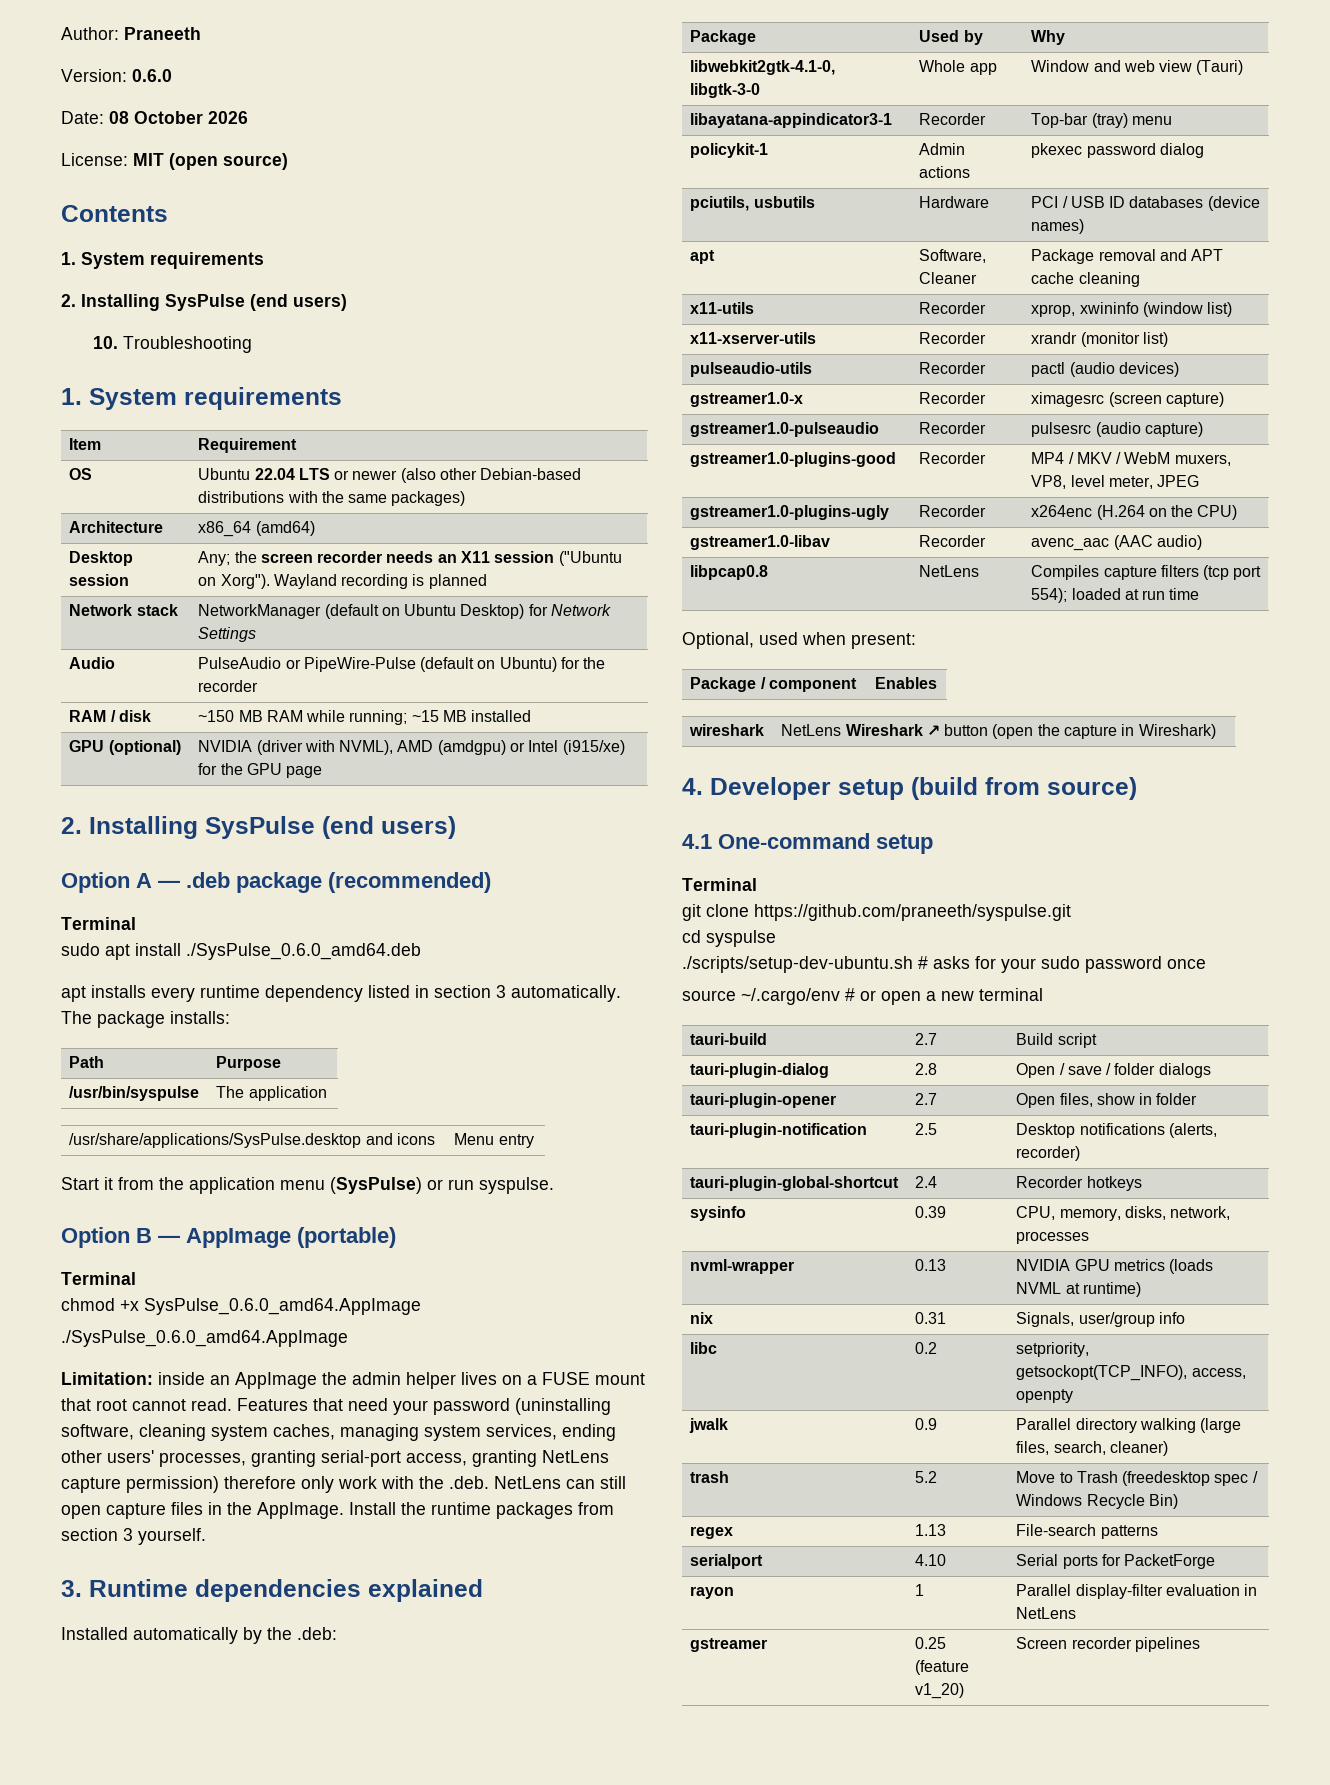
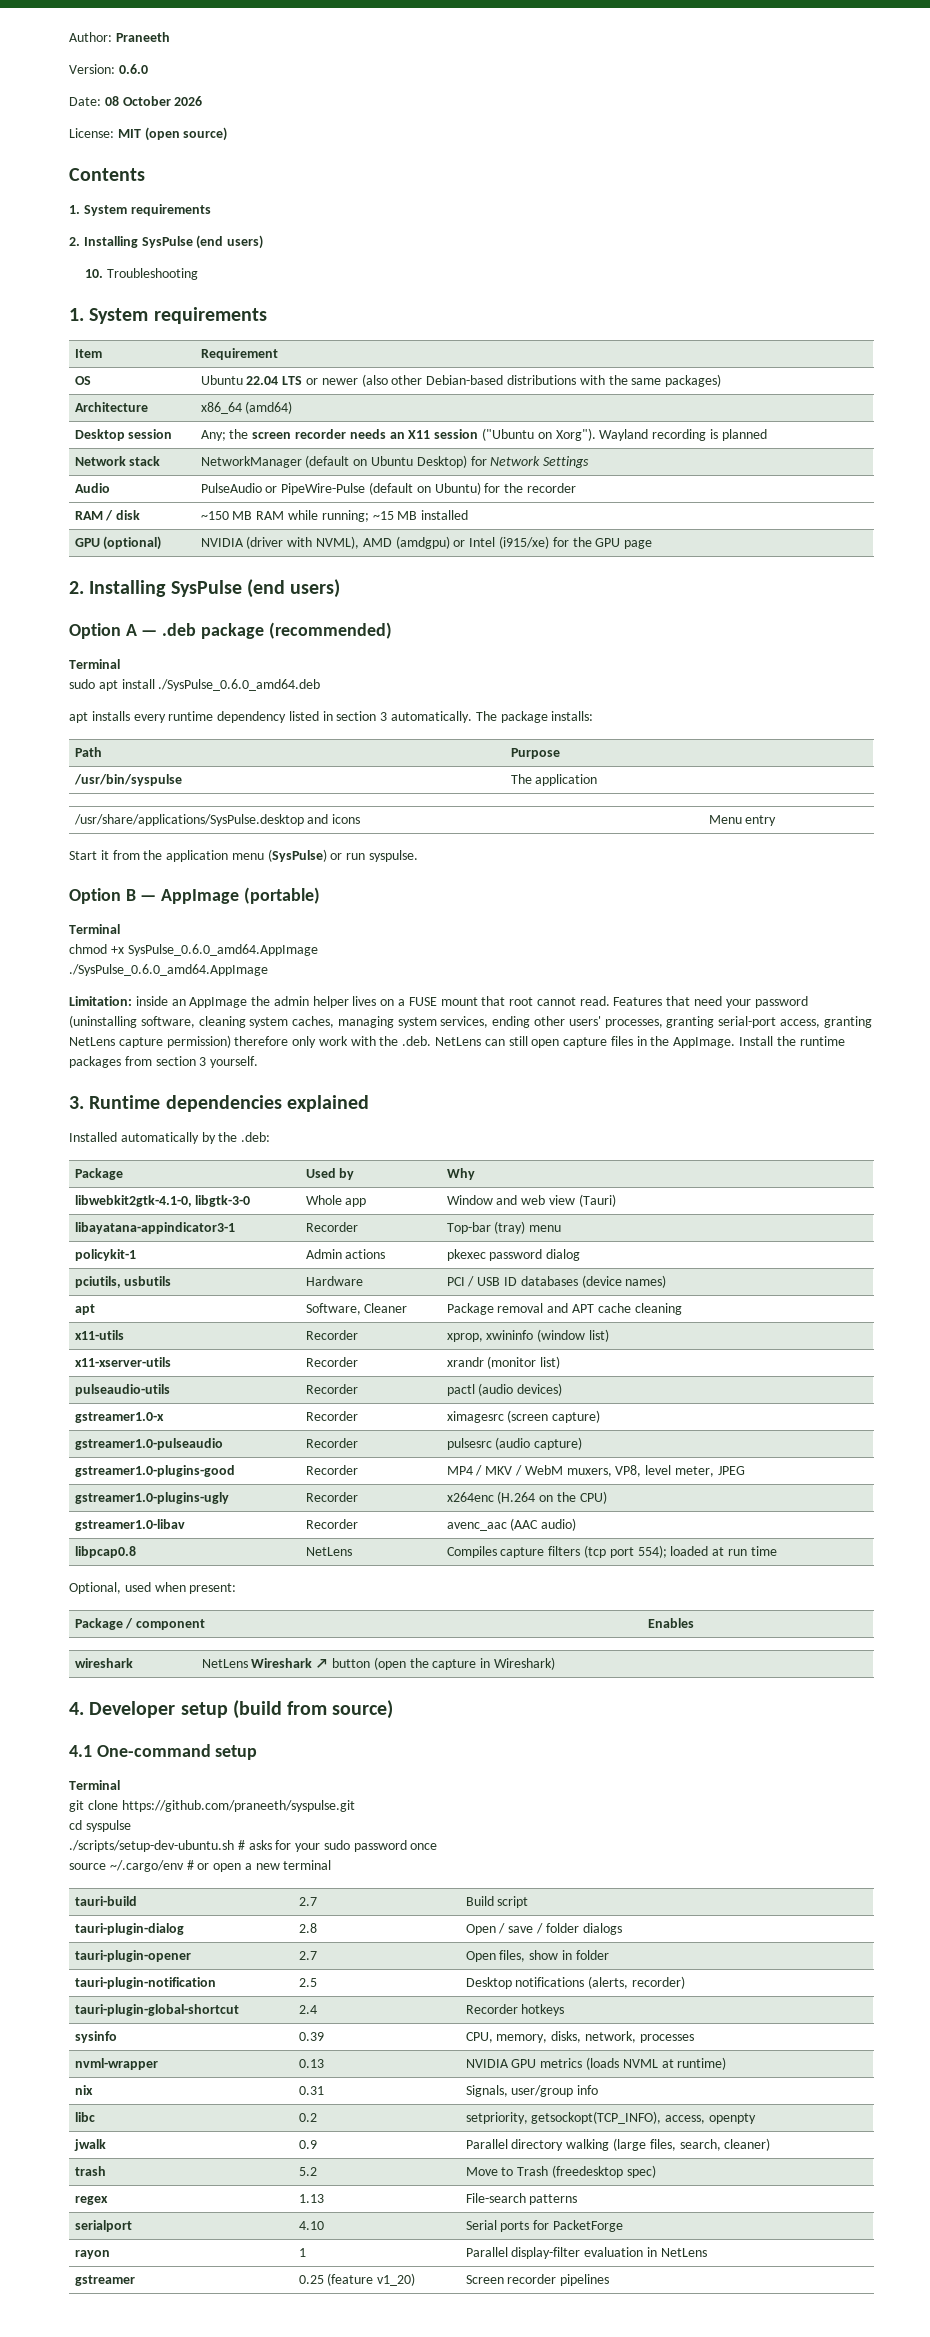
- trash | 5.2 | Move to Trash (freedesktop spec / Windows Recycle Bin)
+ trash | 5.2 | Move to Trash (freedesktop spec)

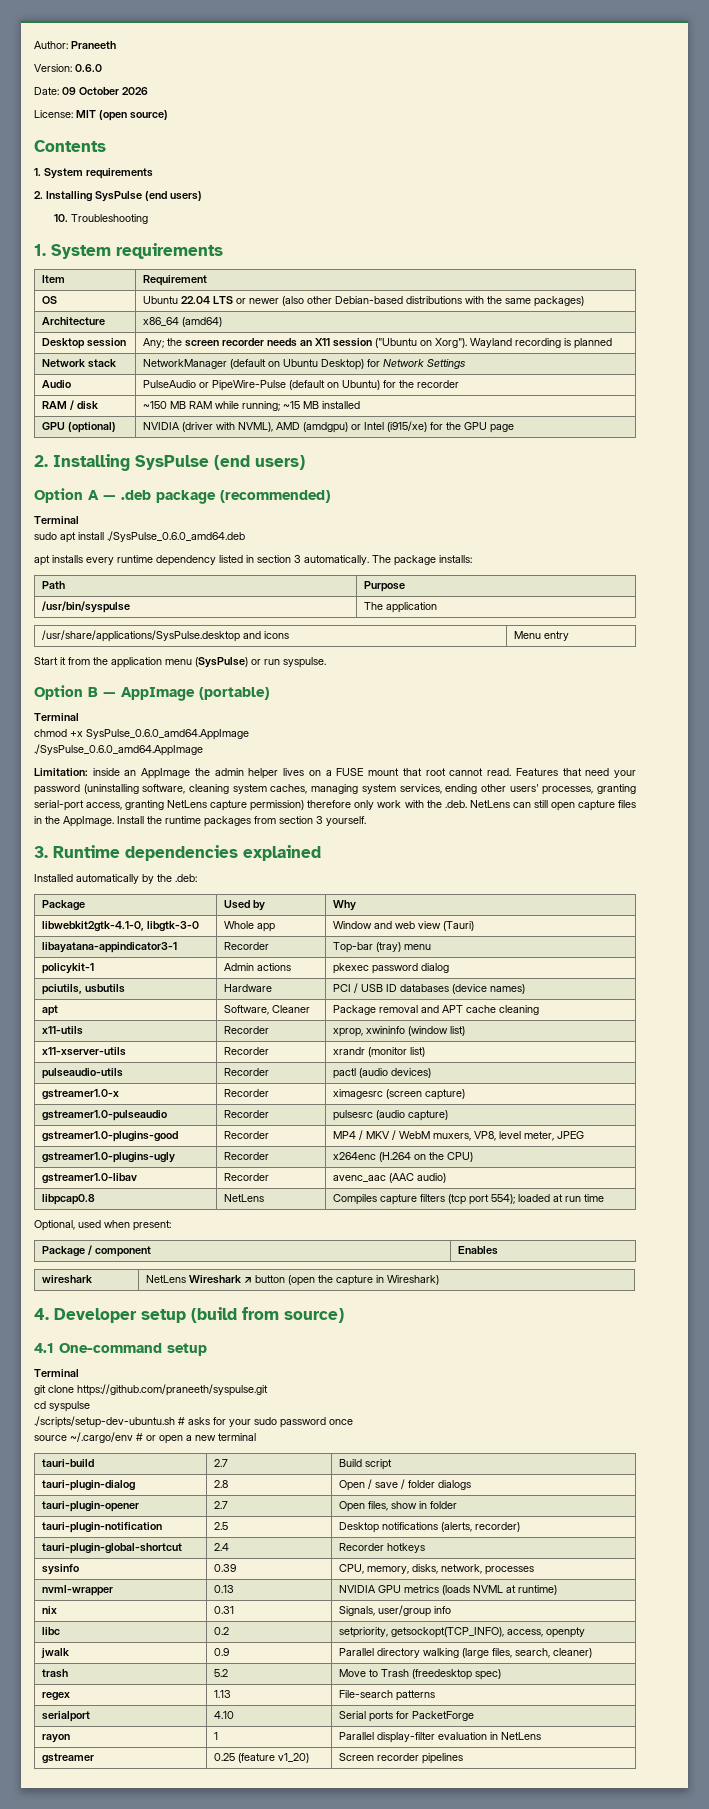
- Date: 08 October 2026
+ Date: 09 October 2026

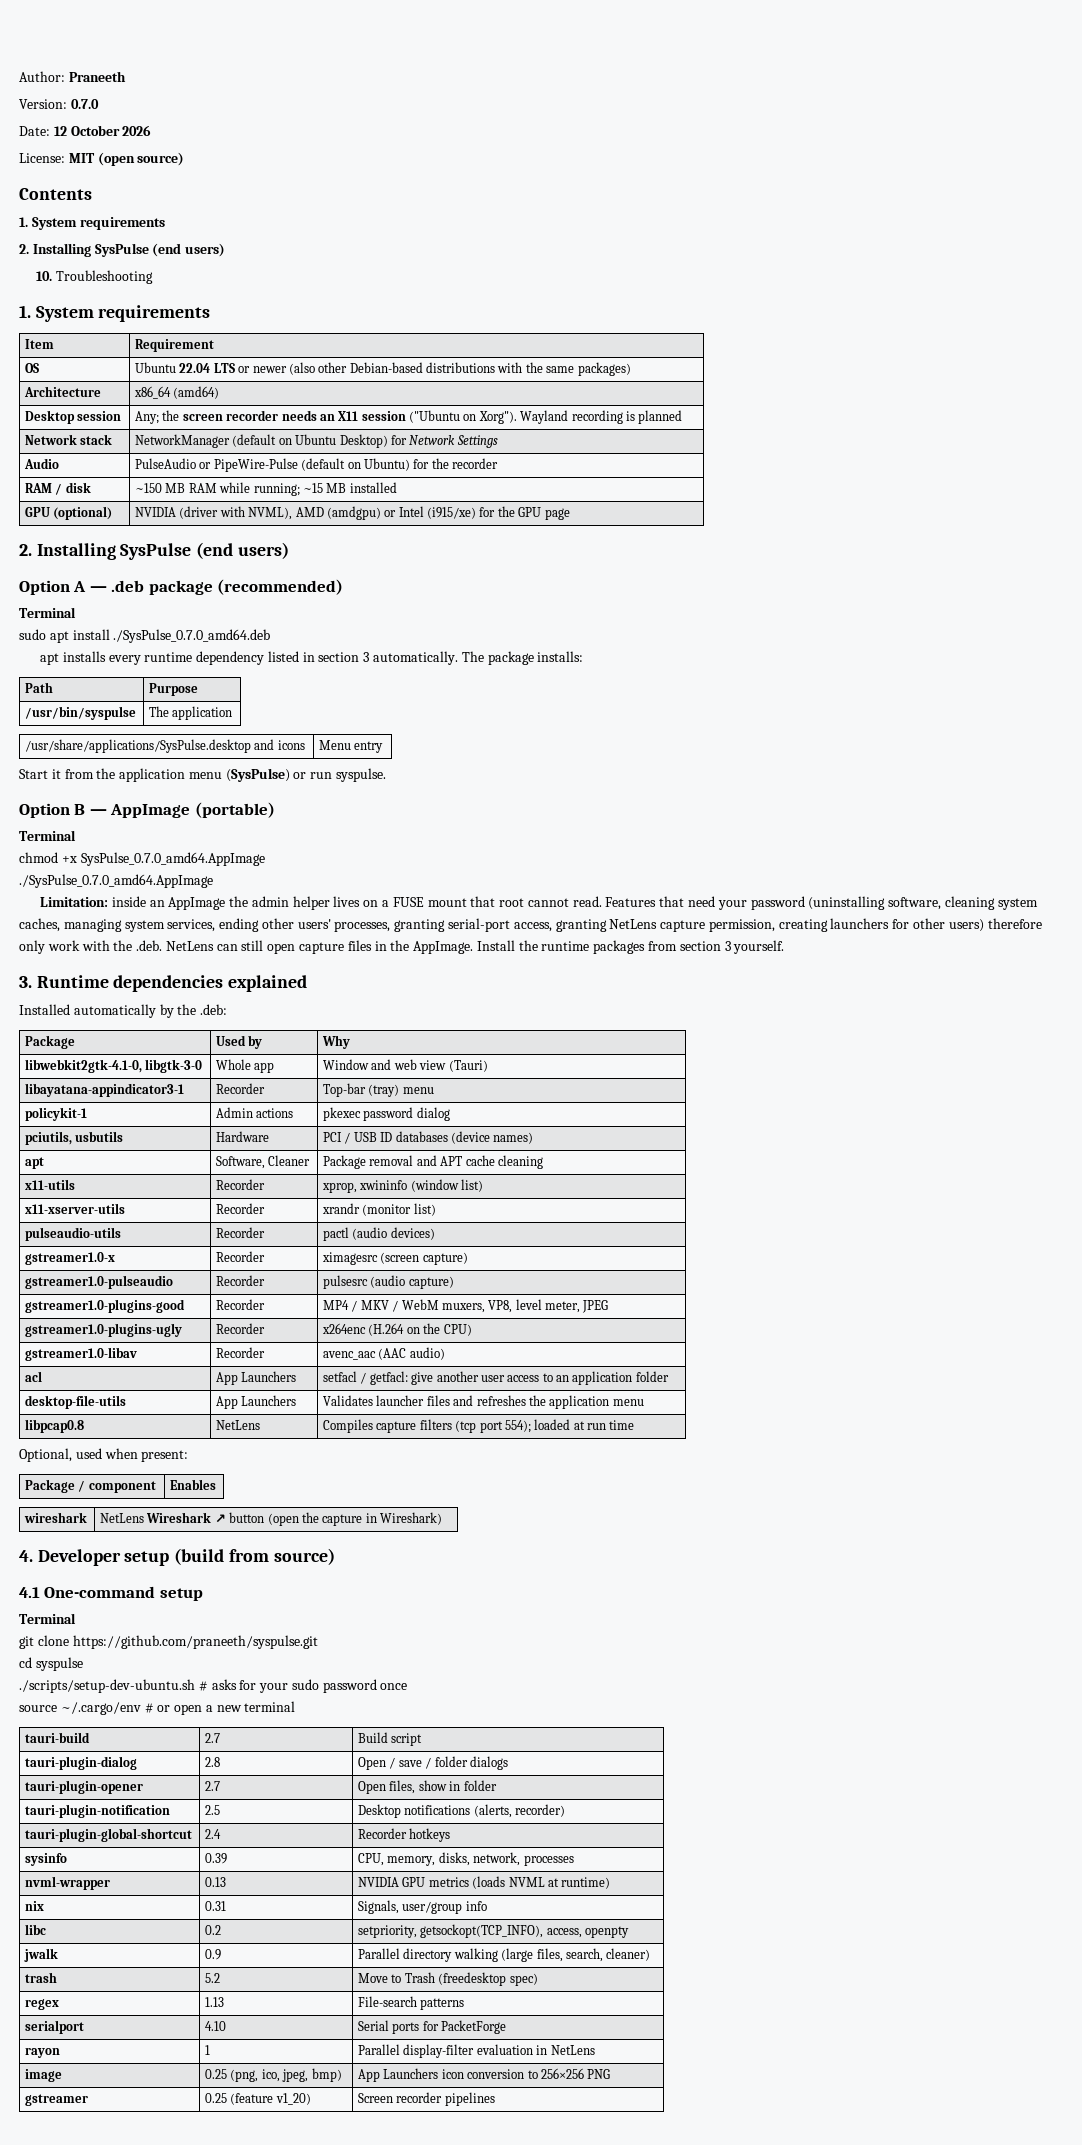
- Version: 0.6.0
+ Version: 0.7.0
- Date: 09 October 2026
+ Date: 12 October 2026
- sudo apt install ./SysPulse_0.6.0_amd64.deb
+ sudo apt install ./SysPulse_0.7.0_amd64.deb
- chmod +x SysPulse_0.6.0_amd64.AppImage
- ./SysPulse_0.6.0_amd64.AppImage
+ chmod +x SysPulse_0.7.0_amd64.AppImage
+ ./SysPulse_0.7.0_amd64.AppImage
- Features that need your password (uninstalling software, cleaning system caches, managing system services, ending other users' processes, granting serial-port access, granting NetLens capture permission) therefore only work with the .deb. NetLens can still open capture files in the AppImage.
+ Features that need your password (uninstalling software, cleaning system caches, managing system services, ending other users' processes, granting serial-port access, granting NetLens capture permission, creating launchers for other users) therefore only work with the .deb. NetLens can still open capture files in the AppImage.
+ acl | App Launchers | setfacl / getfacl: give another user access to an application folder
+ desktop-file-utils | App Launchers | Validates launcher files and refreshes the application menu
+ image | 0.25 (png, ico, jpeg, bmp) | App Launchers icon conversion to 256×256 PNG

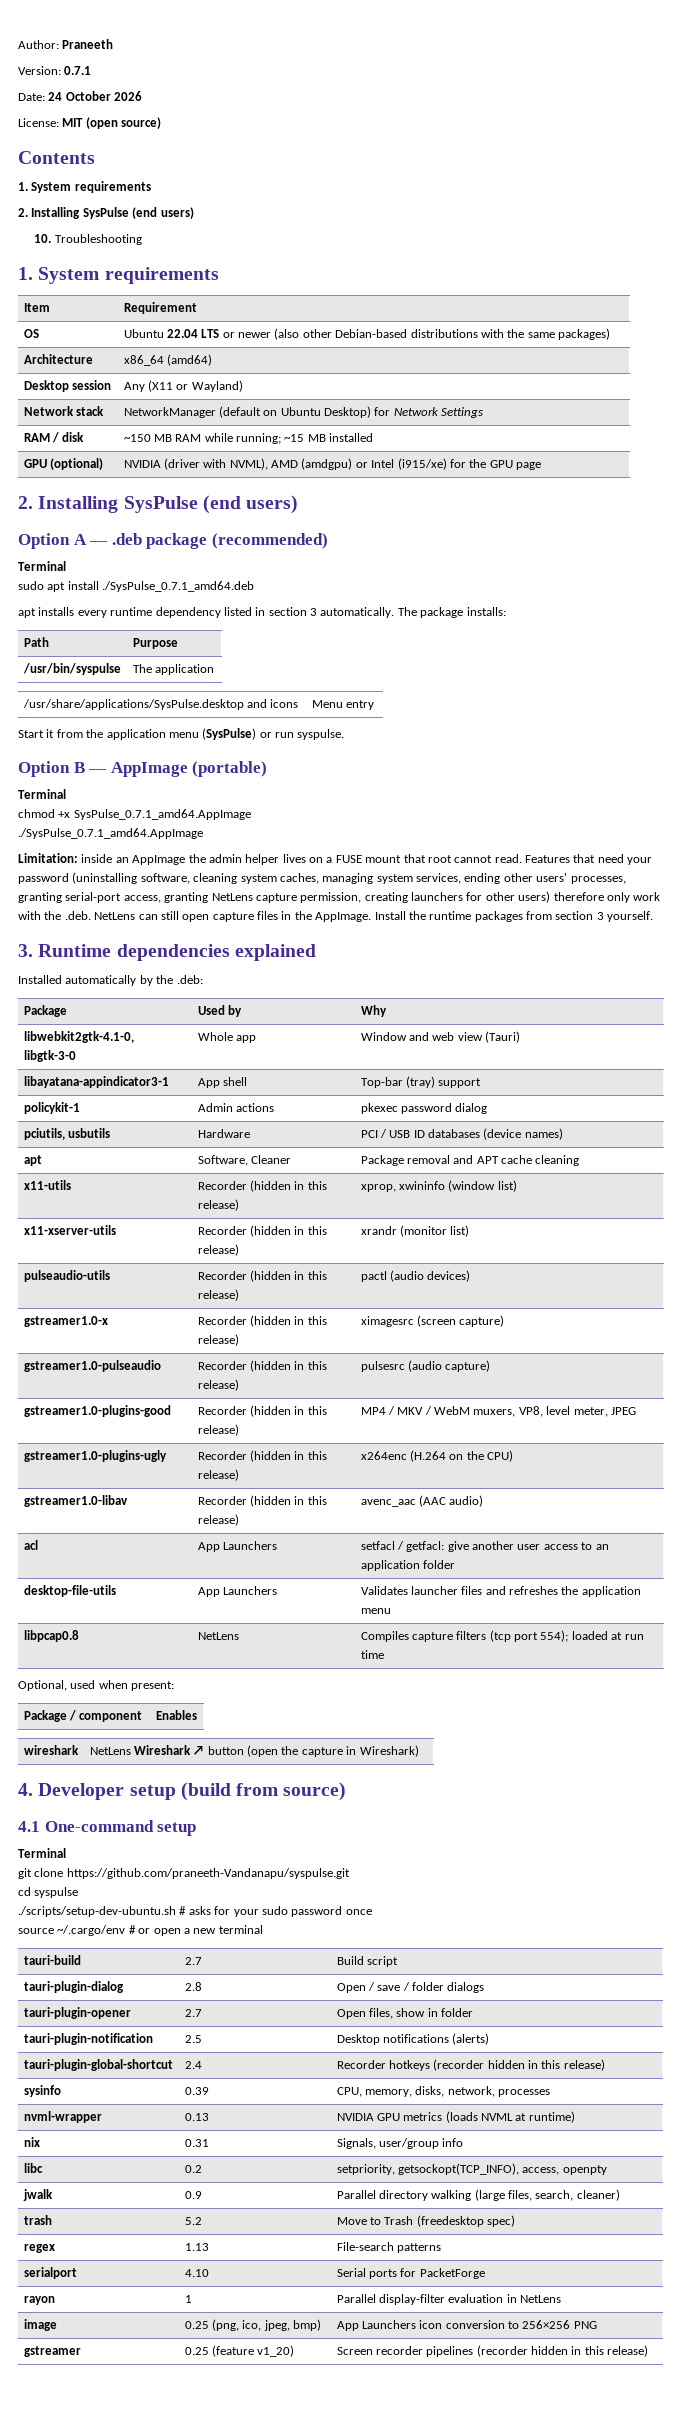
- Version: 0.7.0
+ Version: 0.7.1
- Date: 12 October 2026
+ Date: 24 October 2026
- Desktop session | Any; the screen recorder needs an X11 session ("Ubuntu on Xorg"). Wayland recording is planned
+ Desktop session | Any (X11 or Wayland)
- Audio | PulseAudio or PipeWire-Pulse (default on Ubuntu) for the recorder
- sudo apt install ./SysPulse_0.7.0_amd64.deb
+ sudo apt install ./SysPulse_0.7.1_amd64.deb
- chmod +x SysPulse_0.7.0_amd64.AppImage
- ./SysPulse_0.7.0_amd64.AppImage
+ chmod +x SysPulse_0.7.1_amd64.AppImage
+ ./SysPulse_0.7.1_amd64.AppImage
- libayatana-appindicator3-1 | Recorder | Top-bar (tray) menu
+ libayatana-appindicator3-1 | App shell | Top-bar (tray) support
- x11-utils | Recorder | xprop, xwininfo (window list)
+ x11-utils | Recorder (hidden in this release) | xprop, xwininfo (window list)
- x11-xserver-utils | Recorder | xrandr (monitor list)
+ x11-xserver-utils | Recorder (hidden in this release) | xrandr (monitor list)
- pulseaudio-utils | Recorder | pactl (audio devices)
+ pulseaudio-utils | Recorder (hidden in this release) | pactl (audio devices)
- gstreamer1.0-x | Recorder | ximagesrc (screen capture)
+ gstreamer1.0-x | Recorder (hidden in this release) | ximagesrc (screen capture)
- gstreamer1.0-pulseaudio | Recorder | pulsesrc (audio capture)
+ gstreamer1.0-pulseaudio | Recorder (hidden in this release) | pulsesrc (audio capture)
- gstreamer1.0-plugins-good | Recorder | MP4 / MKV / WebM muxers, VP8, level meter, JPEG
+ gstreamer1.0-plugins-good | Recorder (hidden in this release) | MP4 / MKV / WebM muxers, VP8, level meter, JPEG
- gstreamer1.0-plugins-ugly | Recorder | x264enc (H.264 on the CPU)
+ gstreamer1.0-plugins-ugly | Recorder (hidden in this release) | x264enc (H.264 on the CPU)
- gstreamer1.0-libav | Recorder | avenc_aac (AAC audio)
+ gstreamer1.0-libav | Recorder (hidden in this release) | avenc_aac (AAC audio)
- git clone https://github.com/praneeth/syspulse.git
+ git clone https://github.com/praneeth-Vandanapu/syspulse.git
- tauri-plugin-notification | 2.5 | Desktop notifications (alerts, recorder)
+ tauri-plugin-notification | 2.5 | Desktop notifications (alerts)
- tauri-plugin-global-shortcut | 2.4 | Recorder hotkeys
+ tauri-plugin-global-shortcut | 2.4 | Recorder hotkeys (recorder hidden in this release)
- gstreamer | 0.25 (feature v1_20) | Screen recorder pipelines
+ gstreamer | 0.25 (feature v1_20) | Screen recorder pipelines (recorder hidden in this release)

